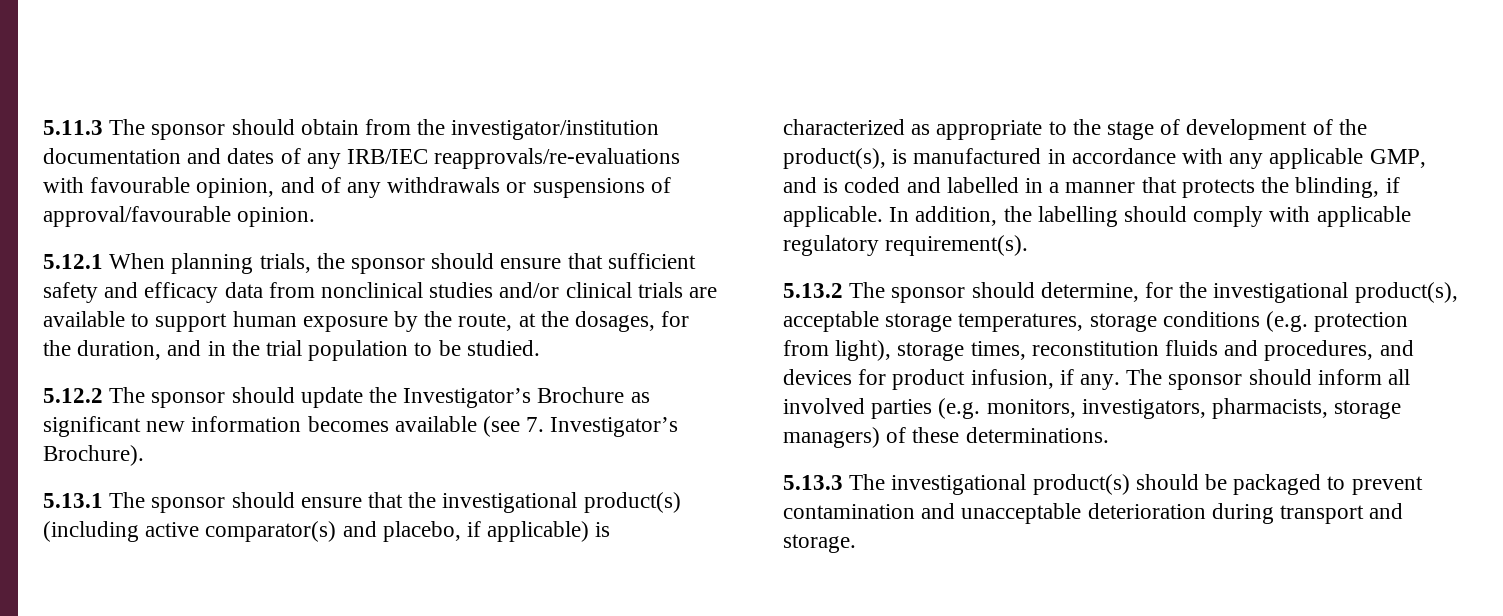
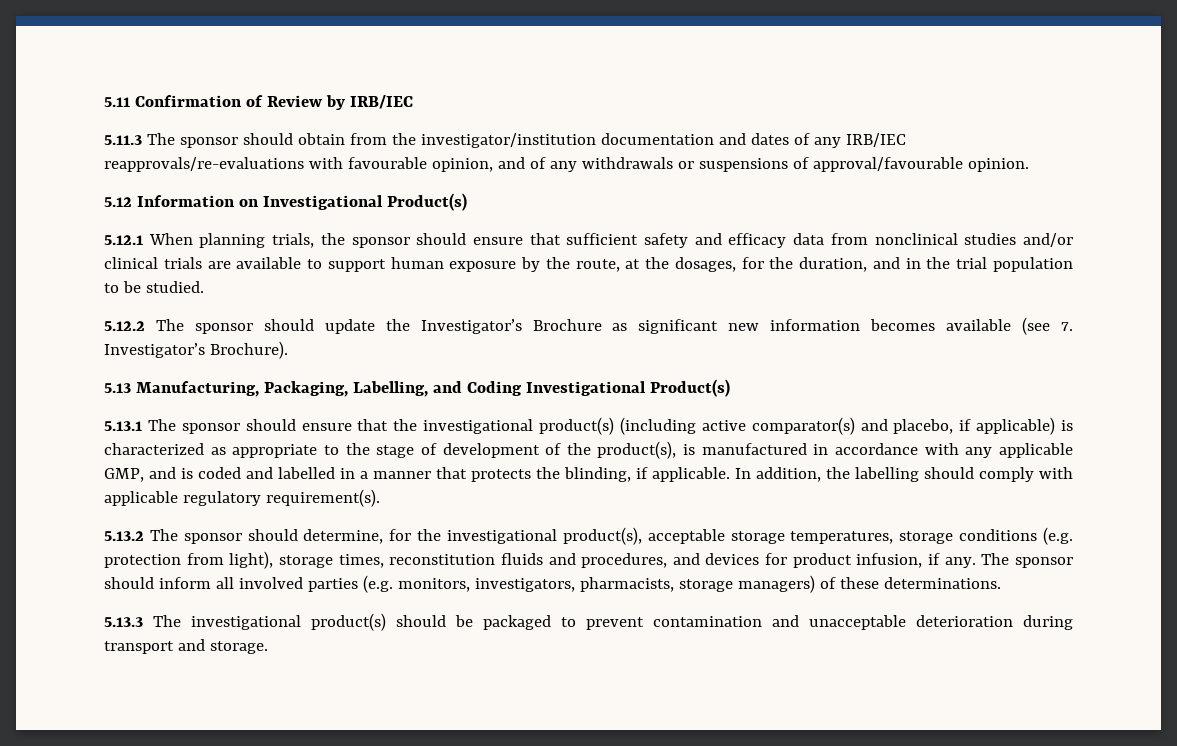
+ 5.11 Confirmation of Review by IRB/IEC
+ 5.12 Information on Investigational Product(s)
+ 5.13 Manufacturing, Packaging, Labelling, and Coding Investigational Product(s)

